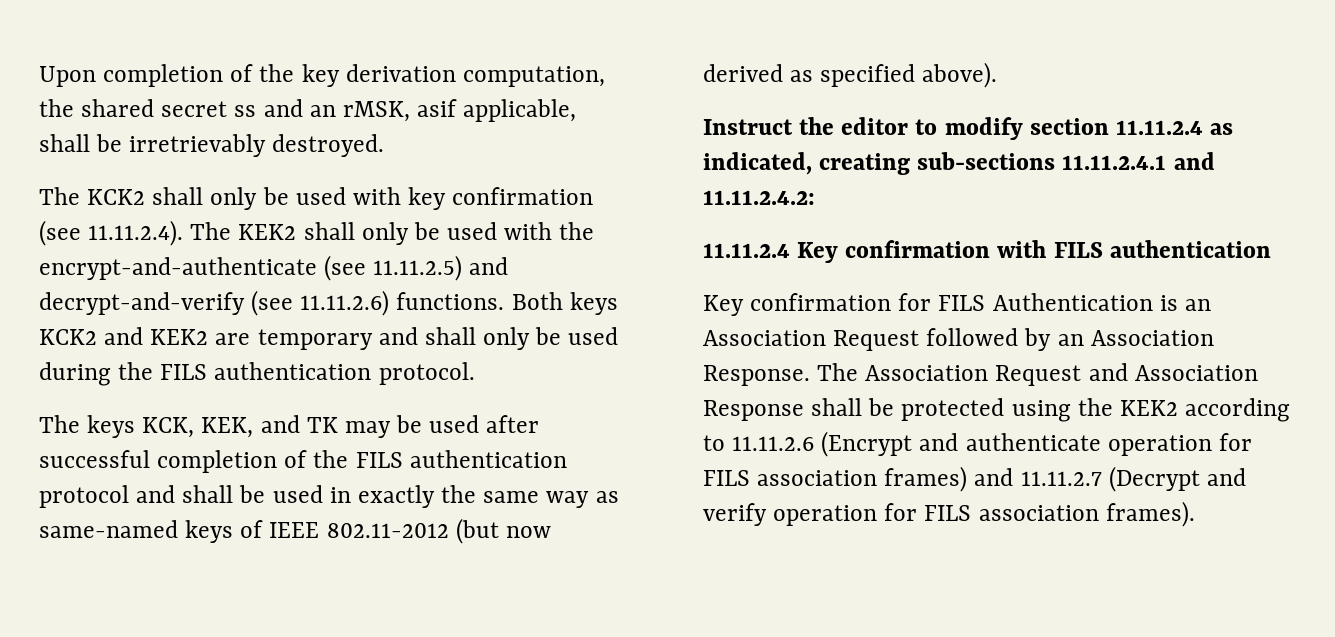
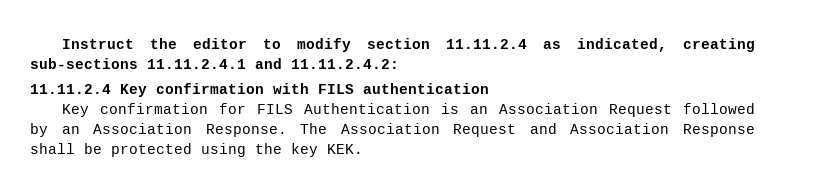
- Upon completion of the key derivation computation, the shared secret ss and an rMSK, asif applicable, shall be irretrievably destroyed.
- The KCK2 shall only be used with key confirmation (see 11.11.2.4). The KEK2 shall only be used with the encrypt-and-authenticate (see 11.11.2.5) and decrypt-and-verify (see 11.11.2.6) functions. Both keys KCK2 and KEK2 are temporary and shall only be used during the FILS authentication protocol.
- The keys KCK, KEK, and TK may be used after successful completion of the FILS authentication protocol and shall be used in exactly the same way as same-named keys of IEEE 802.11-2012 (but now derived as specified above).
- The Association Request and Association Response shall be protected using the KEK2 according to 11.11.2.6 (Encrypt and authenticate operation for FILS association frames) and 11.11.2.7 (Decrypt and verify operation for FILS association frames).
+ The Association Request and Association Response shall be protected using the key KEK.

